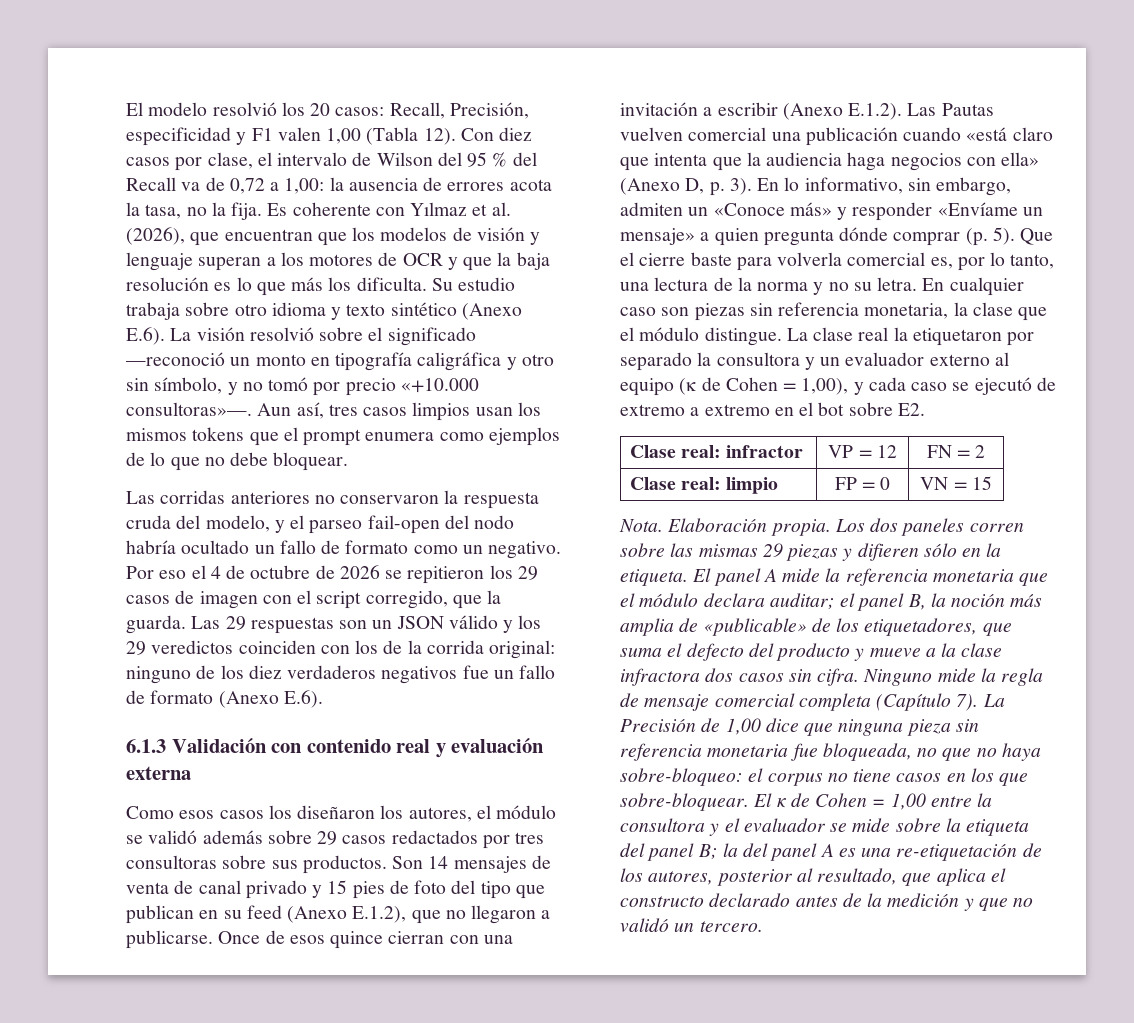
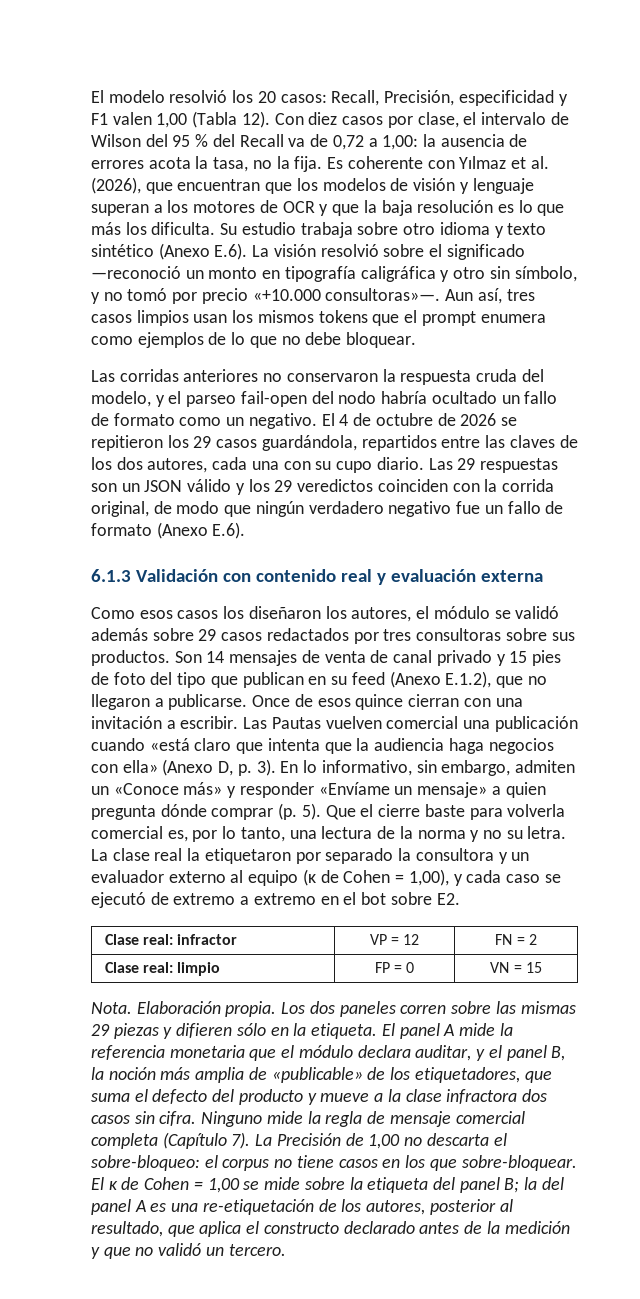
- Por eso el 4 de octubre de 2026 se repitieron los 29 casos de imagen con el script corregido, que la guarda.
+ El 4 de octubre de 2026 se repitieron los 29 casos guardándola, repartidos entre las claves de los dos autores, cada una con su cupo diario.
- Las 29 respuestas son un JSON válido y los 29 veredictos coinciden con los de la corrida original: ninguno de los diez verdaderos negativos fue un fallo de formato (Anexo E.6).
+ Las 29 respuestas son un JSON válido y los 29 veredictos coinciden con la corrida original, de modo que ningún verdadero negativo fue un fallo de formato (Anexo E.6).
- Once de esos quince cierran con una invitación a escribir (Anexo E.1.2). Las Pautas vuelven comercial una publicación cuando «está claro que intenta que la audiencia haga negocios con ella» (Anexo D, p. 3).
+ Once de esos quince cierran con una invitación a escribir. Las Pautas vuelven comercial una publicación cuando «está claro que intenta que la audiencia haga negocios con ella» (Anexo D, p. 3).
- En cualquier caso son piezas sin referencia monetaria, la clase que el módulo distingue.
- El panel A mide la referencia monetaria que el módulo declara auditar; el panel B, la noción más amplia de «publicable» de los etiquetadores, que suma el defecto del producto y mueve a la clase infractora dos casos sin cifra.
+ El panel A mide la referencia monetaria que el módulo declara auditar, y el panel B, la noción más amplia de «publicable» de los etiquetadores, que suma el defecto del producto y mueve a la clase infractora dos casos sin cifra.
- La Precisión de 1,00 dice que ninguna pieza sin referencia monetaria fue bloqueada, no que no haya sobre-bloqueo: el corpus no tiene casos en los que sobre-bloquear.
+ La Precisión de 1,00 no descarta el sobre-bloqueo: el corpus no tiene casos en los que sobre-bloquear.
- El κ de Cohen = 1,00 entre la consultora y el evaluador se mide sobre la etiqueta del panel B; la del panel A es una re-etiquetación de los autores, posterior al resultado, que aplica el constructo declarado antes de la medición y que no validó un tercero.
+ El κ de Cohen = 1,00 se mide sobre la etiqueta del panel B; la del panel A es una re-etiquetación de los autores, posterior al resultado, que aplica el constructo declarado antes de la medición y que no validó un tercero.

